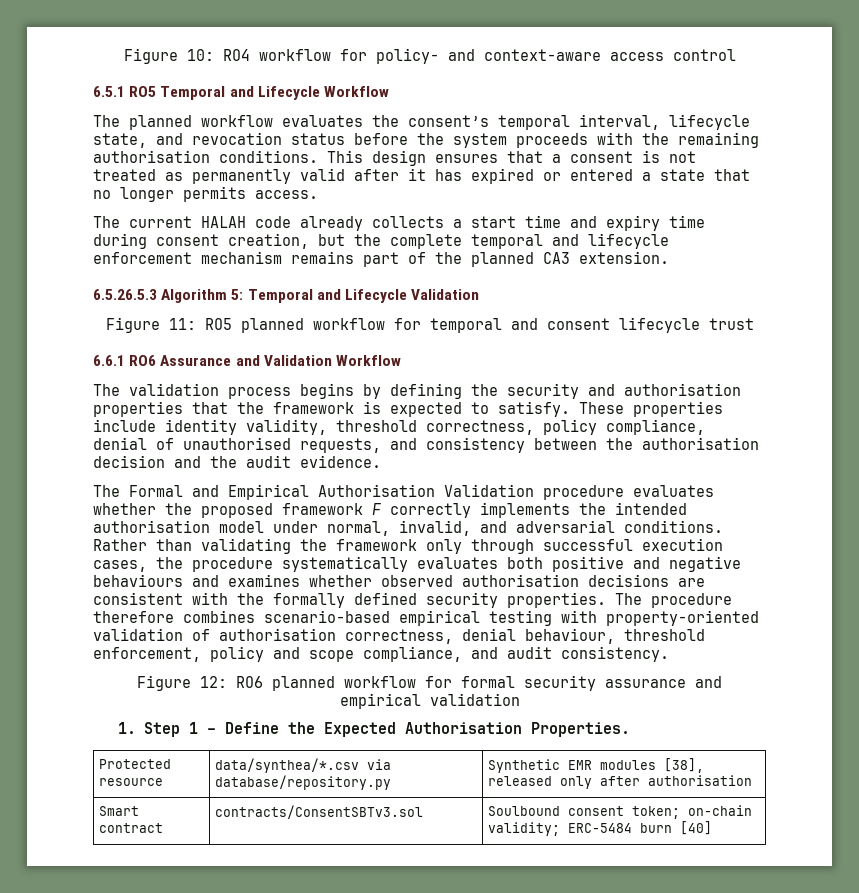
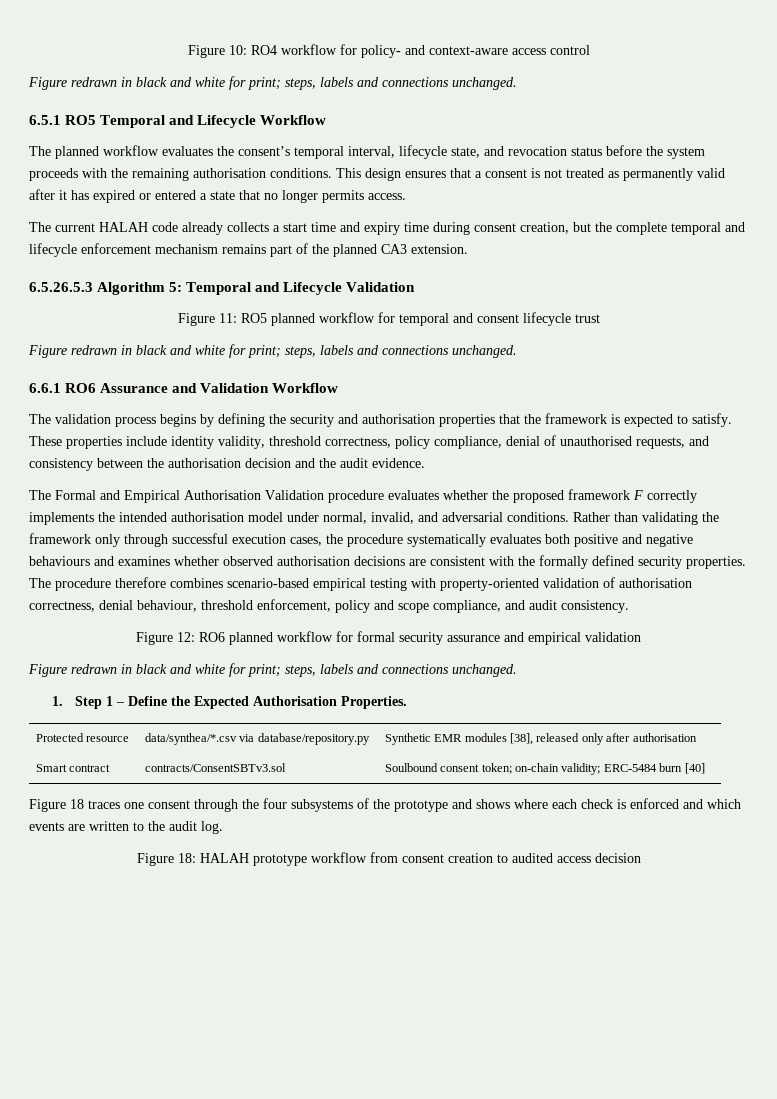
  Figure 10: RO4 workflow for policy- and context-aware access control
+ Figure redrawn in black and white for print; steps, labels and connections unchanged.
  Figure 11: RO5 planned workflow for temporal and consent lifecycle trust
+ Figure redrawn in black and white for print; steps, labels and connections unchanged.
  Figure 12: RO6 planned workflow for formal security assurance and empirical validation
+ Figure redrawn in black and white for print; steps, labels and connections unchanged.
+ Figure 18 traces one consent through the four subsystems of the prototype and shows where each check is enforced and which events are written to the audit log.
+ Figure 18: HALAH prototype workflow from consent creation to audited access decision

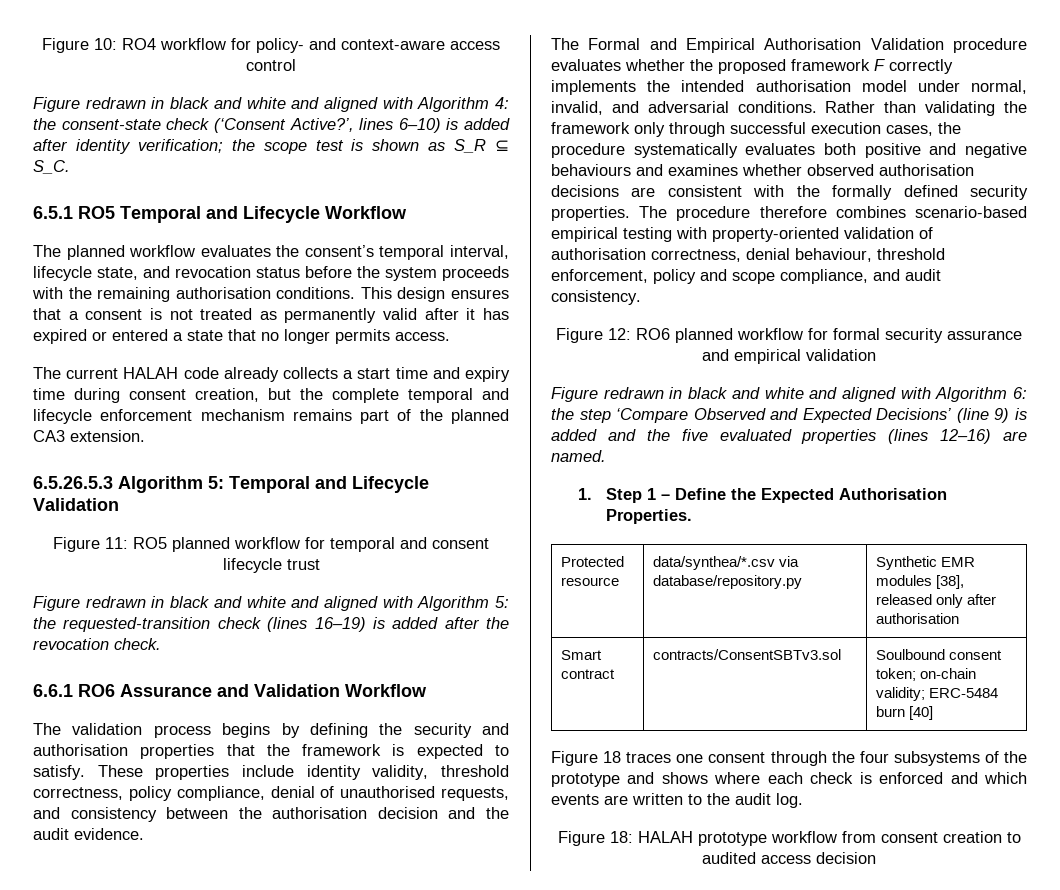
  Figure 10: RO4 workflow for policy- and context-aware access control
- Figure redrawn in black and white for print; steps, labels and connections unchanged.
+ Figure redrawn in black and white and aligned with Algorithm 4: the consent-state check (‘Consent Active?’, lines 6–10) is added after identity verification; the scope test is shown as S_R ⊆ S_C.
  Figure 11: RO5 planned workflow for temporal and consent lifecycle trust
- Figure redrawn in black and white for print; steps, labels and connections unchanged.
+ Figure redrawn in black and white and aligned with Algorithm 5: the requested-transition check (lines 16–19) is added after the revocation check.
  Figure 12: RO6 planned workflow for formal security assurance and empirical validation
- Figure redrawn in black and white for print; steps, labels and connections unchanged.
+ Figure redrawn in black and white and aligned with Algorithm 6: the step ‘Compare Observed and Expected Decisions’ (line 9) is added and the five evaluated properties (lines 12–16) are named.

